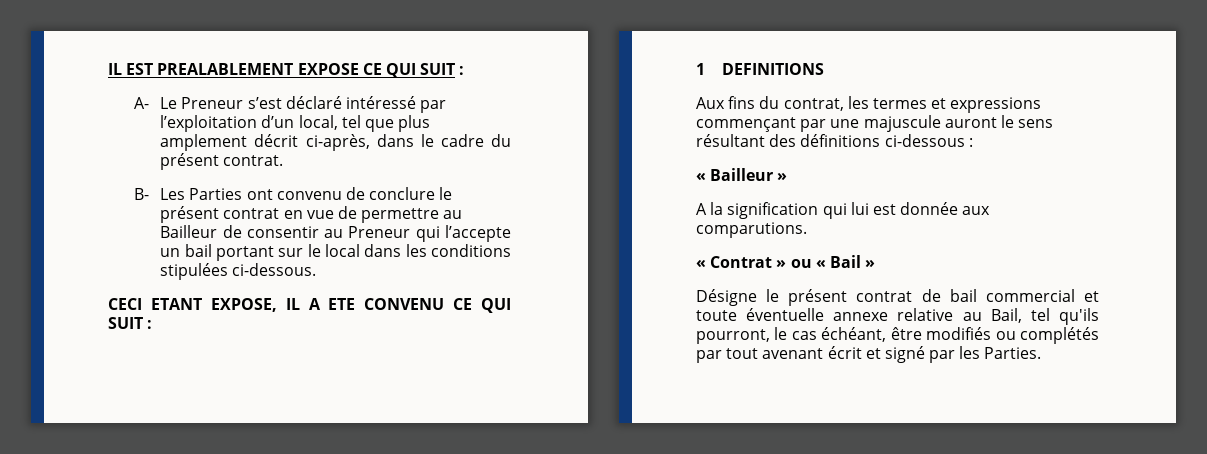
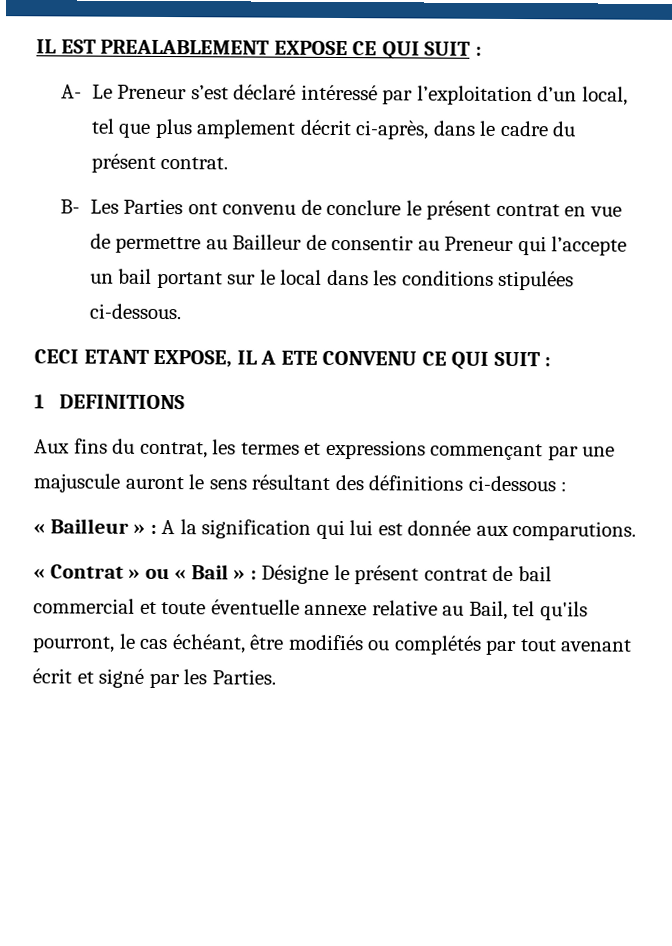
- « Bailleur »
- A la signification qui lui est donnée aux comparutions.
+ « Bailleur » : A la signification qui lui est donnée aux comparutions.
- « Contrat » ou « Bail »
- Désigne le présent contrat de bail commercial et toute éventuelle annexe relative au Bail, tel qu'ils pourront, le cas échéant, être modifiés ou complétés par tout avenant écrit et signé par les Parties.
+ « Contrat » ou « Bail » : Désigne le présent contrat de bail commercial et toute éventuelle annexe relative au Bail, tel qu'ils pourront, le cas échéant, être modifiés ou complétés par tout avenant écrit et signé par les Parties.

